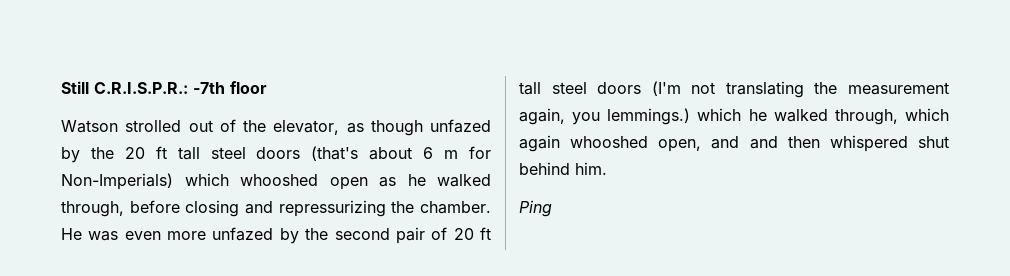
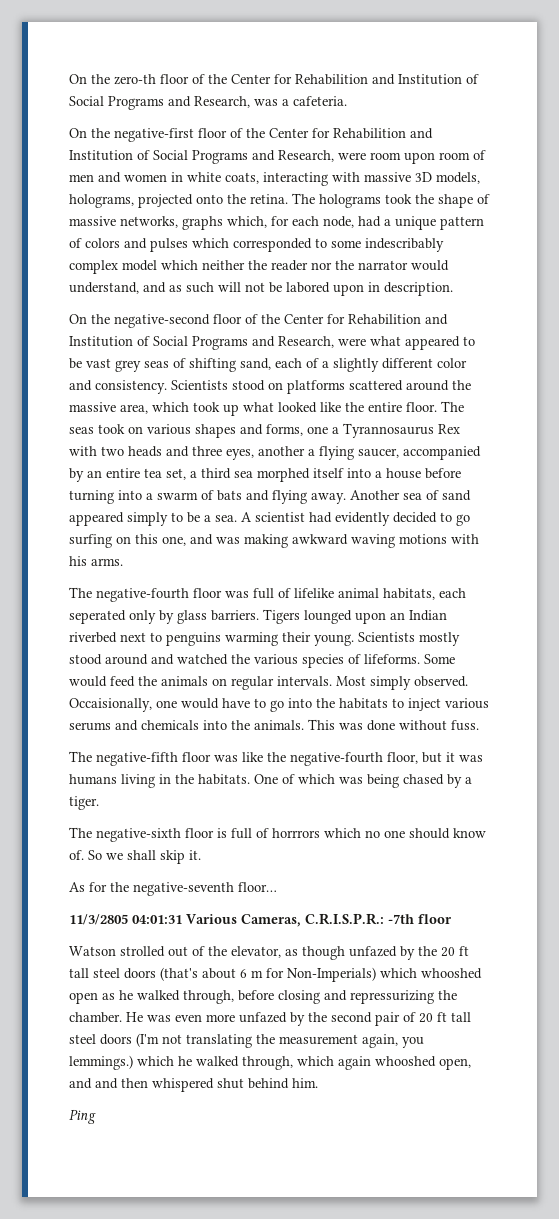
- Still C.R.I.S.P.R.: -7th floor
+ On the zero-th floor of the Center for Rehabilition and Institution of Social Programs and Research, was a cafeteria.
+ On the negative-first floor of the Center for Rehabilition and Institution of Social Programs and Research, were room upon room of men and women in white coats, interacting with massive 3D models, holograms, projected onto the retina. The holograms took the shape of massive networks, graphs which, for each node, had a unique pattern of colors and pulses which corresponded to some indescribably complex model which neither the reader nor the narrator would understand, and as such will not be labored upon in description.
+ On the negative-second floor of the Center for Rehabilition and Institution of Social Programs and Research, were what appeared to be vast grey seas of shifting sand, each of a slightly different color and consistency. Scientists stood on platforms scattered around the massive area, which took up what looked like the entire floor. The seas took on various shapes and forms, one a Tyrannosaurus Rex with two heads and three eyes, another a flying saucer, accompanied by an entire tea set, a third sea morphed itself into a house before turning into a swarm of bats and flying away. Another sea of sand appeared simply to be a sea. A scientist had evidently decided to go surfing on this one, and was making awkward waving motions with his arms.
+ The negative-fourth floor was full of lifelike animal habitats, each seperated only by glass barriers. Tigers lounged upon an Indian riverbed next to penguins warming their young. Scientists mostly stood around and watched the various species of lifeforms. Some would feed the animals on regular intervals. Most simply observed. Occaisionally, one would have to go into the habitats to inject various serums and chemicals into the animals. This was done without fuss.
+ The negative-fifth floor was like the negative-fourth floor, but it was humans living in the habitats. One of which was being chased by a tiger.
+ The negative-sixth floor is full of horrrors which no one should know of. So we shall skip it.
+ As for the negative-seventh floor…
+ 11/3/2805 04:01:31 Various Cameras, C.R.I.S.P.R.: -7th floor

